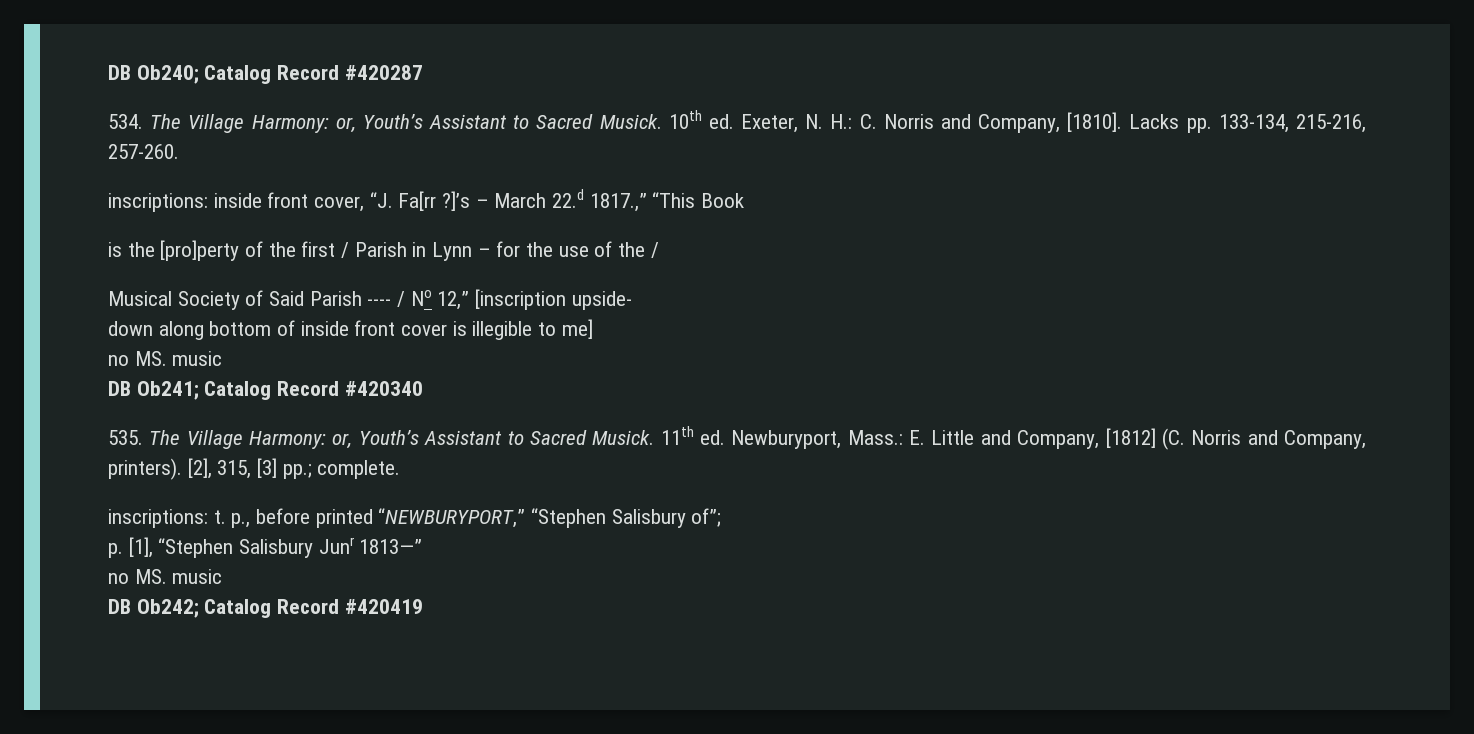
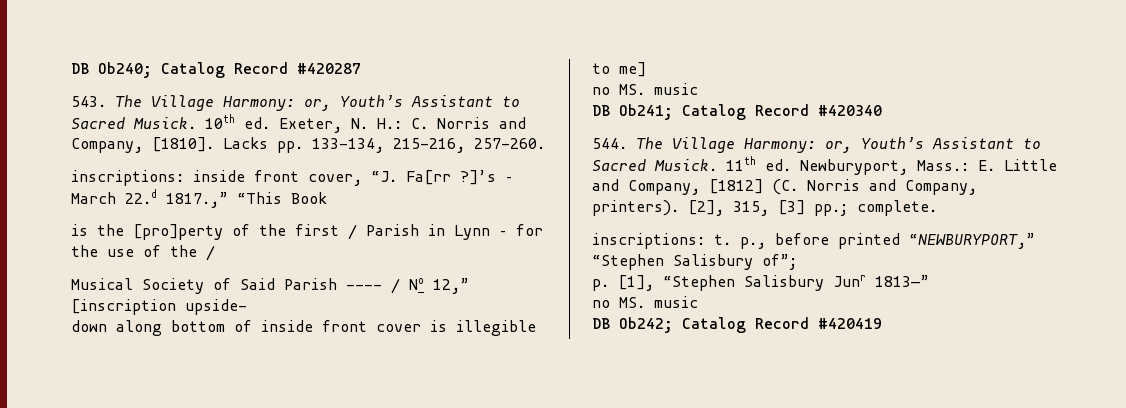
- 534. The Village Harmony: or, Youth’s Assistant to Sacred Musick.
+ 543. The Village Harmony: or, Youth’s Assistant to Sacred Musick.
- 535. The Village Harmony: or, Youth’s Assistant to Sacred Musick.
+ 544. The Village Harmony: or, Youth’s Assistant to Sacred Musick.

